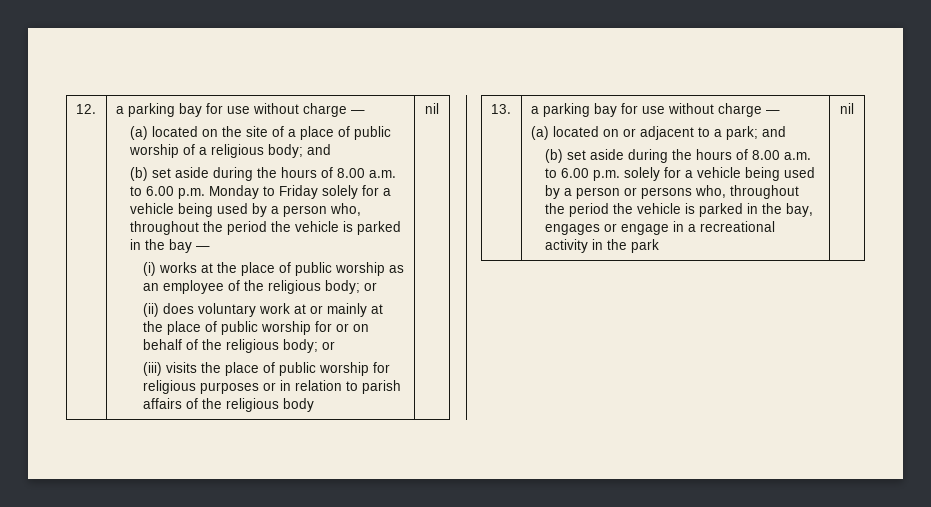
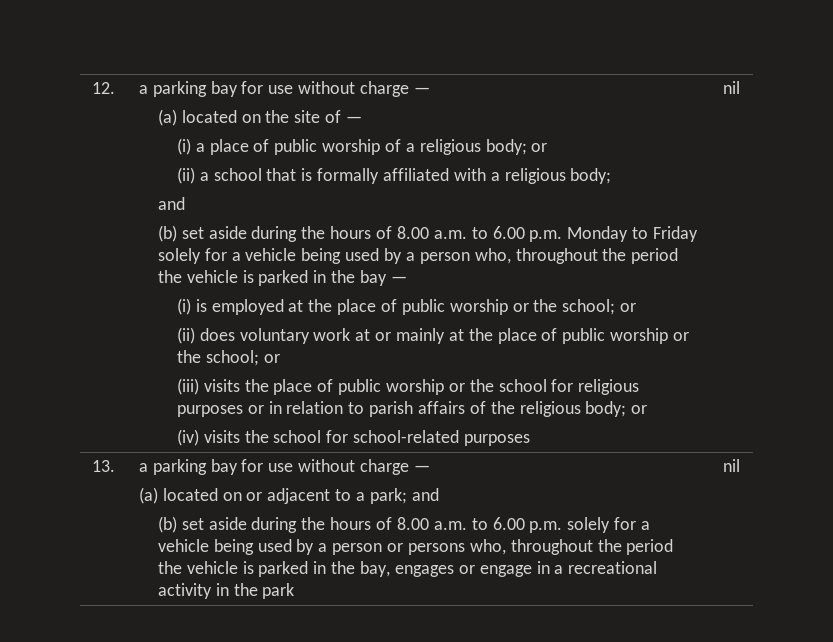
- (a) located on the site of a place of public worship of a religious body; and
+ (a) located on the site of —
+ (i) a place of public worship of a religious body; or
+ (ii) a school that is formally affiliated with a religious body;
+ and
- (i) works at the place of public worship as an employee of the religious body; or
+ (i) is employed at the place of public worship or the school; or
- (ii) does voluntary work at or mainly at the place of public worship for or on behalf of the religious body; or
+ (ii) does voluntary work at or mainly at the place of public worship or the school; or
- (iii) visits the place of public worship for religious purposes or in relation to parish affairs of the religious body
+ (iii) visits the place of public worship or the school for religious purposes or in relation to parish affairs of the religious body; or
+ (iv) visits the school for school-related purposes

